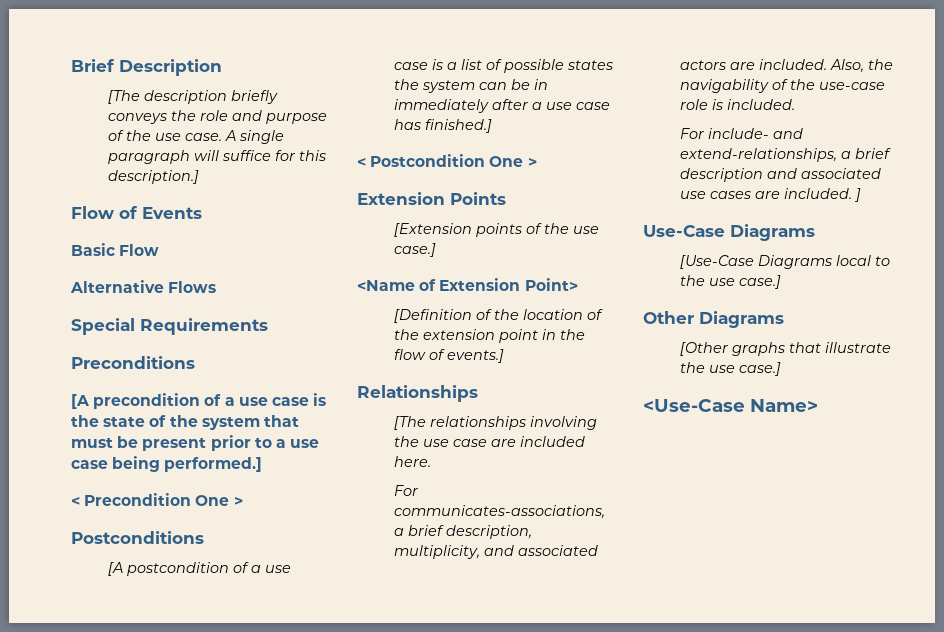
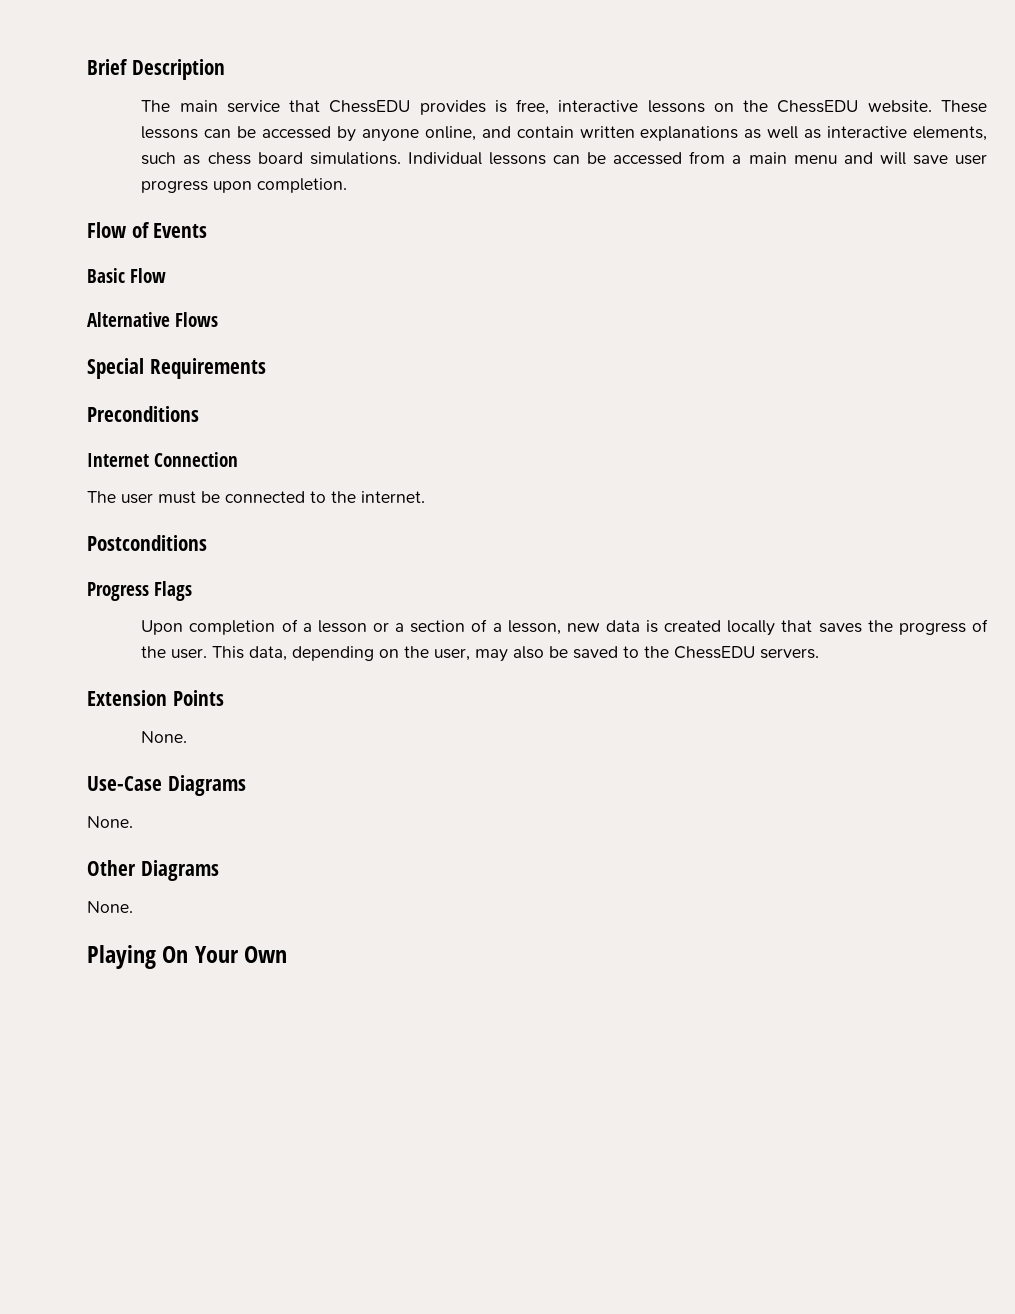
- [The description briefly conveys the role and purpose of the use case. A single paragraph will suffice for this description.]
+ The main service that ChessEDU provides is free, interactive lessons on the ChessEDU website. These lessons can be accessed by anyone online, and contain written explanations as well as interactive elements, such as chess board simulations. Individual lessons can be accessed from a main menu and will save user progress upon completion.
- [A precondition of a use case is the state of the system that must be present prior to a use case being performed.]
- < Precondition One >
+ Internet Connection
+ The user must be connected to the internet.
  Postconditions
- [A postcondition of a use case is a list of possible states the system can be in immediately after a use case has finished.]
- < Postcondition One >
+ Progress Flags
+ Upon completion of a lesson or a section of a lesson, new data is created locally that saves the progress of the user. This data, depending on the user, may also be saved to the ChessEDU servers.
  Extension Points
- [Extension points of the use case.]
- <Name of Extension Point>
- [Definition of the location of the extension point in the flow of events.]
- Relationships
- [The relationships involving the use case are included here.
- For communicates-associations, a brief description, multiplicity, and associated actors are included. Also, the navigability of the use-case role is included.
- For include- and extend-relationships, a brief description and associated use cases are included. ]
+ None.
  Use-Case Diagrams
- [Use-Case Diagrams local to the use case.]
+ None.
  Other Diagrams
- [Other graphs that illustrate the use case.]
- <Use-Case Name>
+ None.
+ Playing On Your Own

